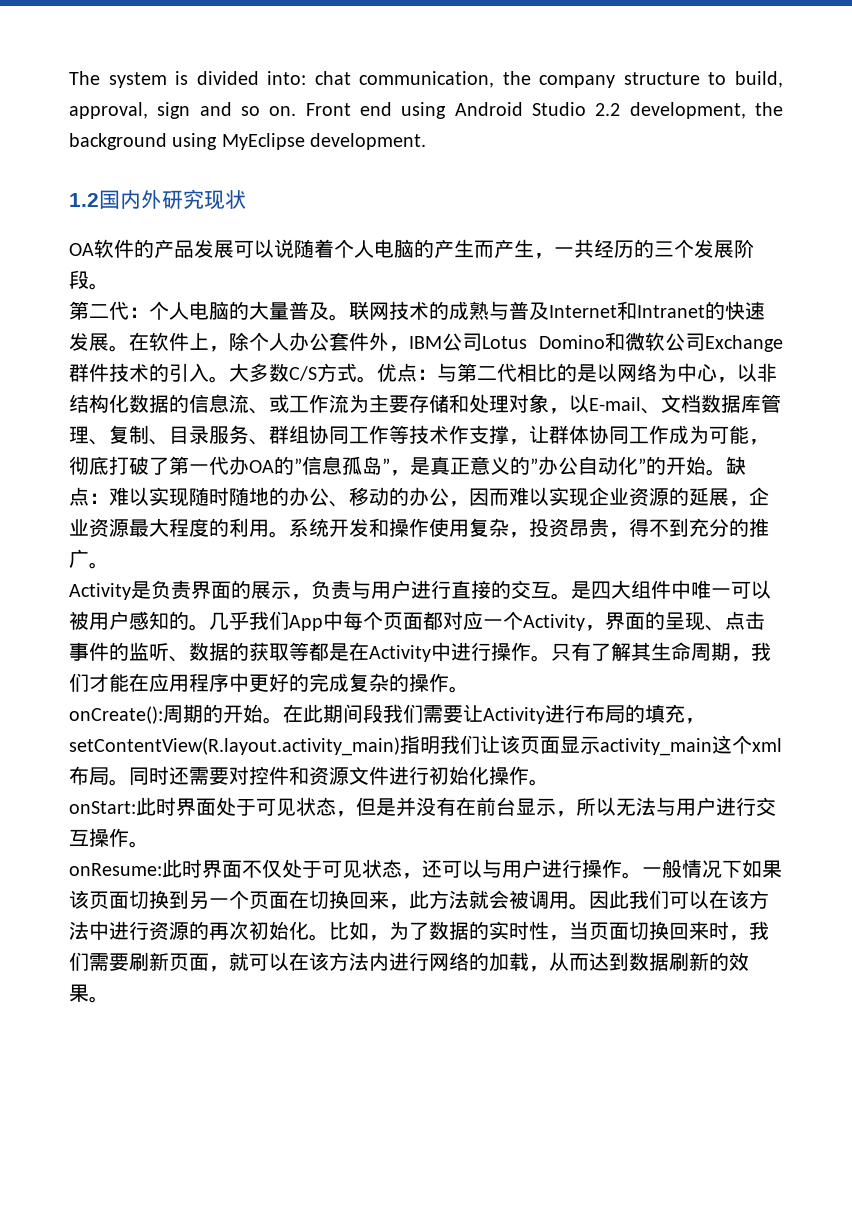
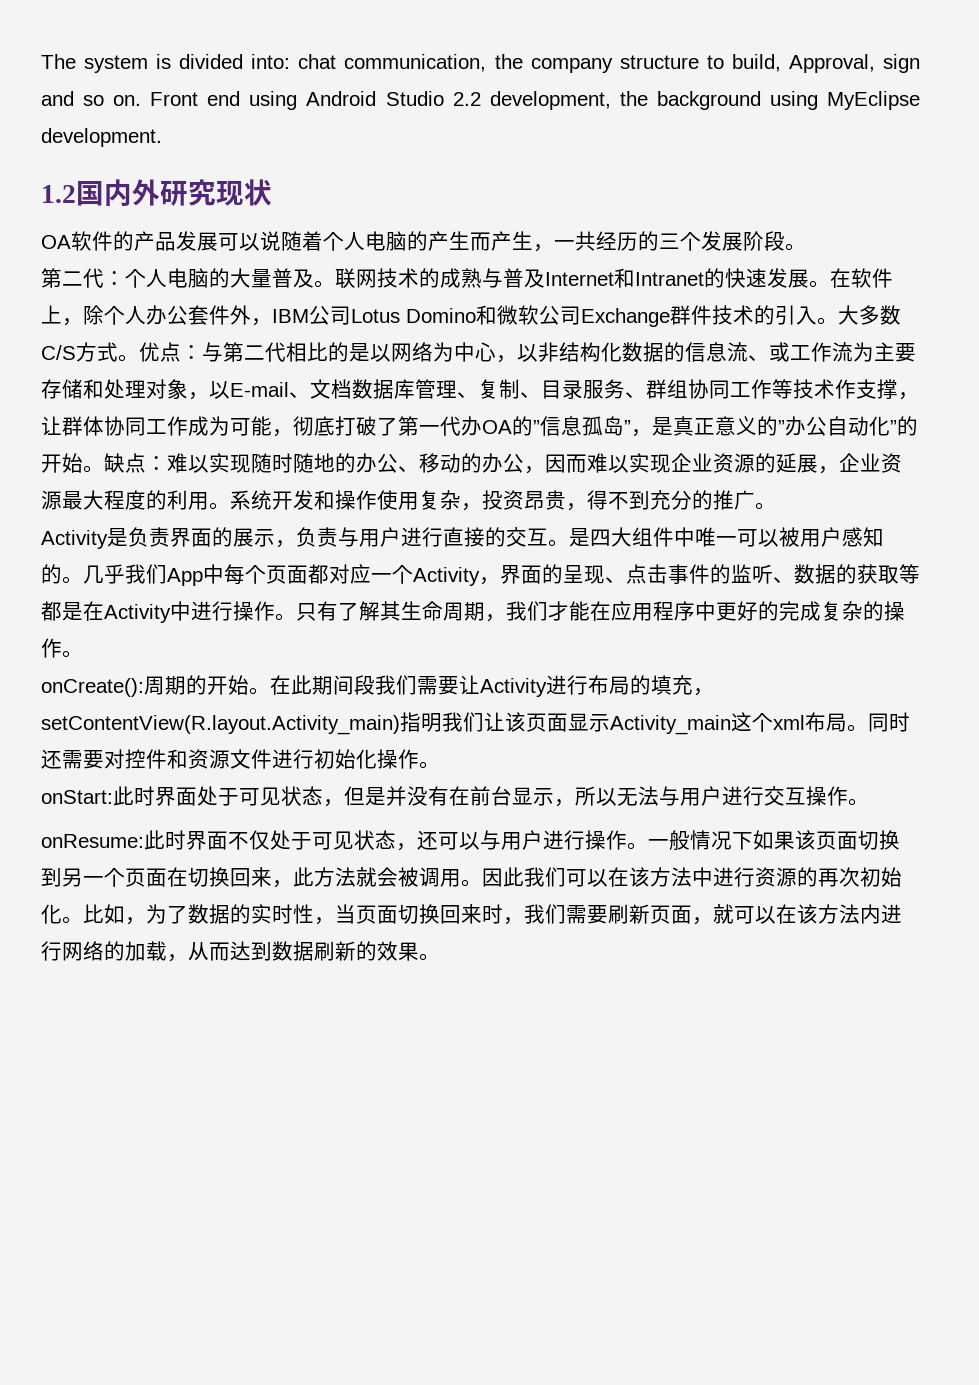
- The system is divided into: chat communication, the company structure to build, approval, sign and so on.
+ The system is divided into: chat communication, the company structure to build, Approval, sign and so on.
- 在此期间段我们需要让Activity进行布局的填充，setContentView(R.layout.activity_main)指明我们让该页面显示activity_main这个xml布局。
+ 在此期间段我们需要让Activity进行布局的填充，setContentView(R.layout.Activity_main)指明我们让该页面显示Activity_main这个xml布局。

